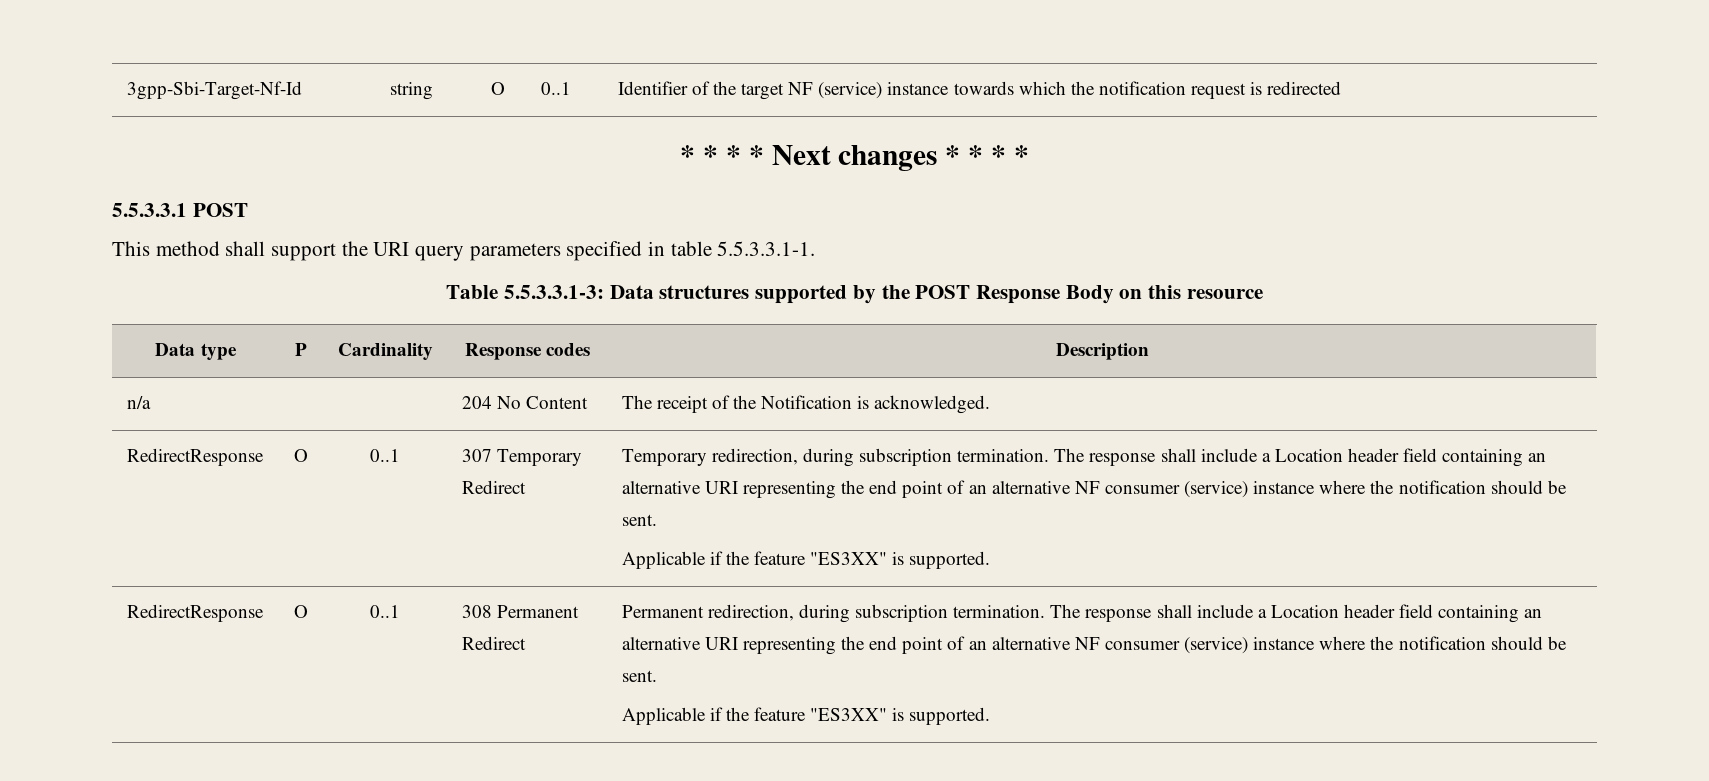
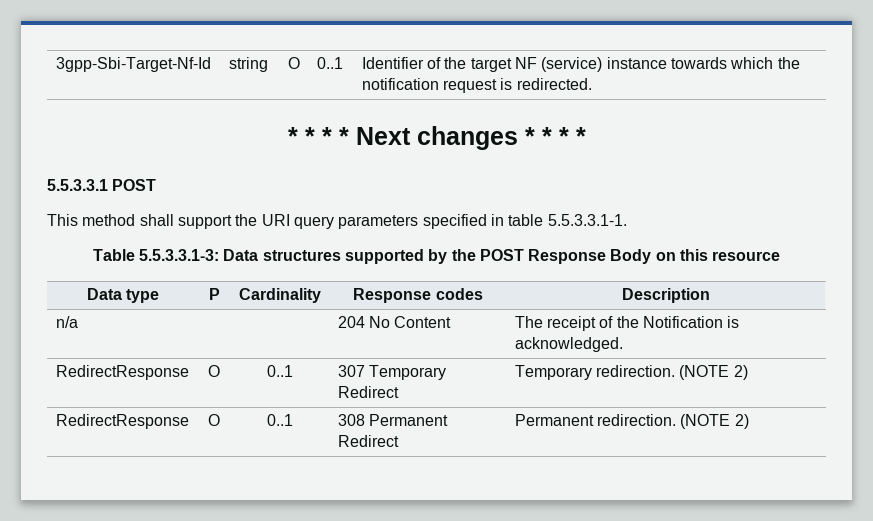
- 3gpp-Sbi-Target-Nf-Id | string | O | 0..1 | Identifier of the target NF (service) instance towards which the notification request is redirected
+ 3gpp-Sbi-Target-Nf-Id | string | O | 0..1 | Identifier of the target NF (service) instance towards which the notification request is redirected.
- Temporary redirection, during subscription termination. The response shall include a Location header field containing an alternative URI representing the end point of an alternative NF consumer (service) instance where the notification should be sent.
- Applicable if the feature "ES3XX" is supported.
+ Temporary redirection. (NOTE 2)
- Permanent redirection, during subscription termination. The response shall include a Location header field containing an alternative URI representing the end point of an alternative NF consumer (service) instance where the notification should be sent.
- Applicable if the feature "ES3XX" is supported.
+ Permanent redirection. (NOTE 2)

